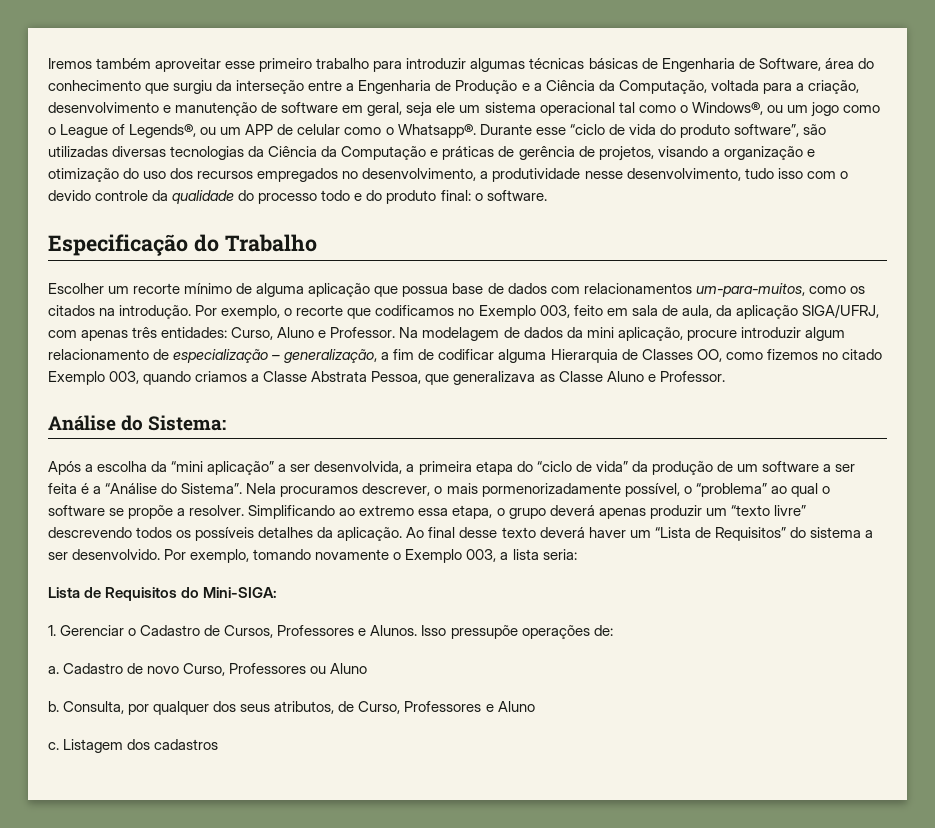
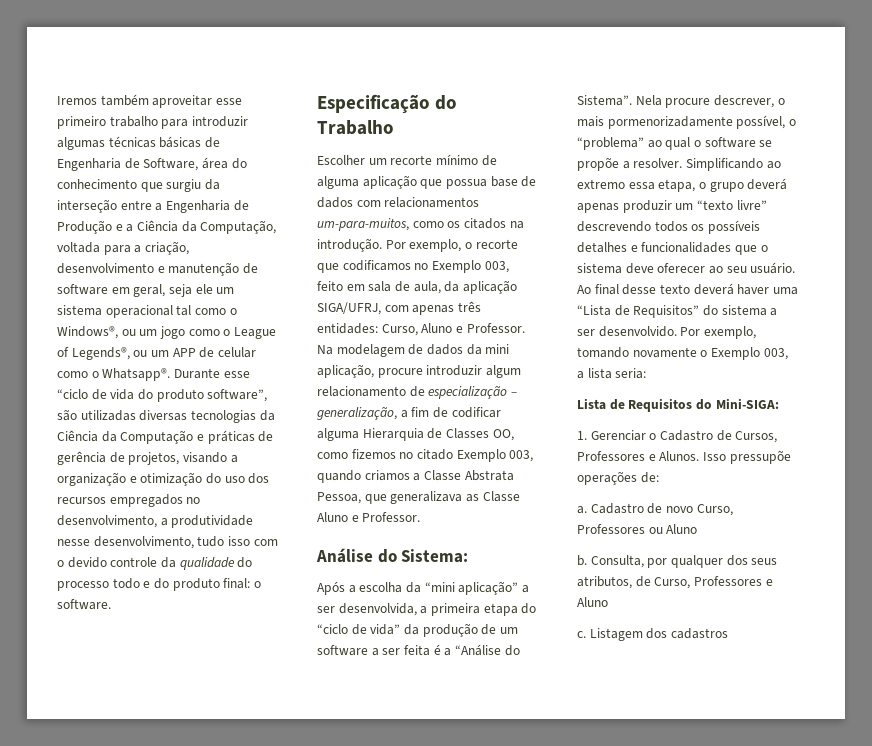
- Nela procuramos descrever, o mais pormenorizadamente possível, o “problema” ao qual o software se propõe a resolver.
+ Nela procure descrever, o mais pormenorizadamente possível, o “problema” ao qual o software se propõe a resolver.
- Simplificando ao extremo essa etapa, o grupo deverá apenas produzir um “texto livre” descrevendo todos os possíveis detalhes da aplicação.
+ Simplificando ao extremo essa etapa, o grupo deverá apenas produzir um “texto livre” descrevendo todos os possíveis detalhes e funcionalidades que o sistema deve oferecer ao seu usuário.
- Ao final desse texto deverá haver um “Lista de Requisitos” do sistema a ser desenvolvido.
+ Ao final desse texto deverá haver uma “Lista de Requisitos” do sistema a ser desenvolvido.

